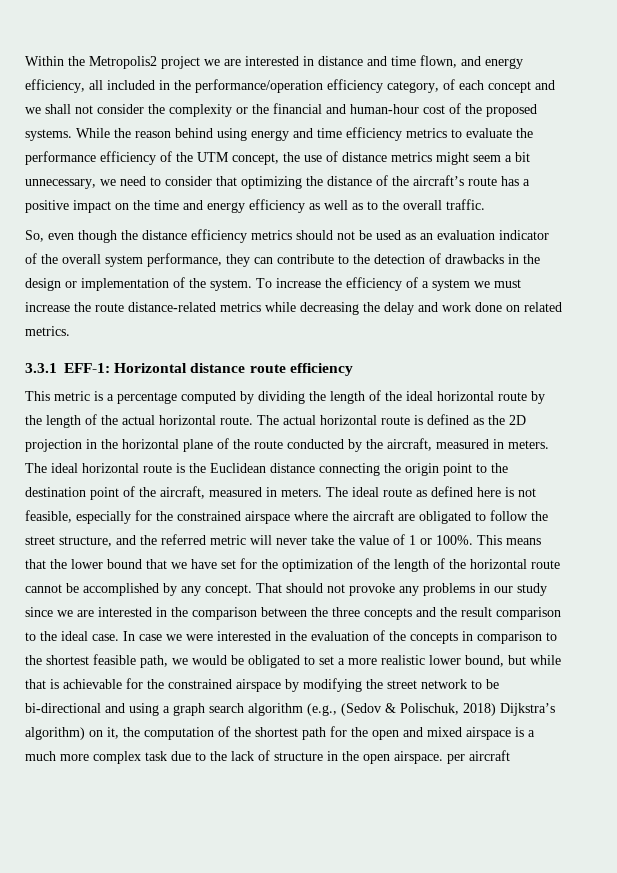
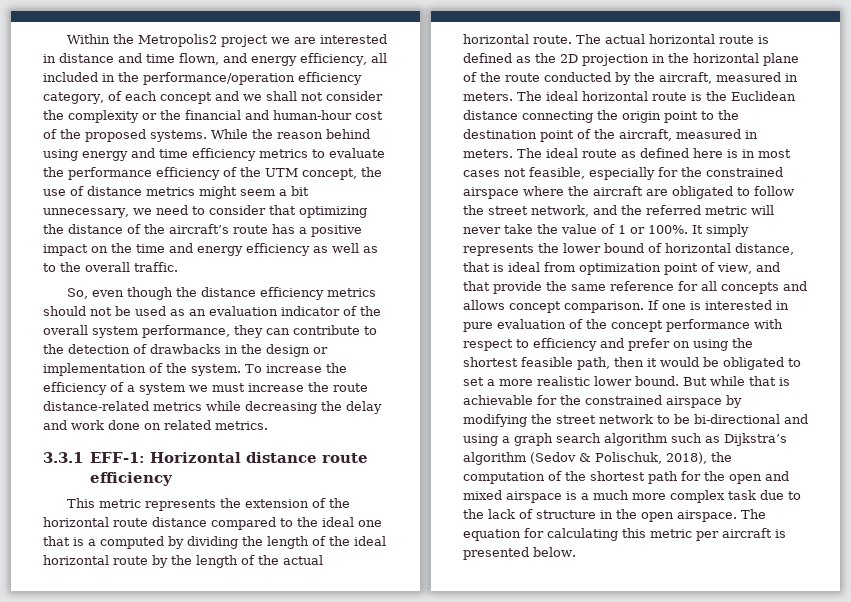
- This metric is a percentage computed by dividing the length of the ideal horizontal route by the length of the actual horizontal route.
+ This metric represents the extension of the horizontal route distance compared to the ideal one that is a computed by dividing the length of the ideal horizontal route by the length of the actual horizontal route.
- The ideal route as defined here is not feasible, especially for the constrained airspace where the aircraft are obligated to follow the street structure, and the referred metric will never take the value of 1 or 100%.
+ The ideal route as defined here is in most cases not feasible, especially for the constrained airspace where the aircraft are obligated to follow the street network, and the referred metric will never take the value of 1 or 100%.
- This means that the lower bound that we have set for the optimization of the length of the horizontal route cannot be accomplished by any concept. That should not provoke any problems in our study since we are interested in the comparison between the three concepts and the result comparison to the ideal case. In case we were interested in the evaluation of the concepts in comparison to the shortest feasible path, we would be obligated to set a more realistic lower bound, but while that is achievable for the constrained airspace by modifying the street network to be bi-directional and using a graph search algorithm (e.g., (Sedov & Polischuk, 2018) Dijkstra’s algorithm) on it, the computation of the shortest path for the open and mixed airspace is a much more complex task due to the lack of structure in the open airspace. per aircraft
+ It simply represents the lower bound of horizontal distance, that is ideal from optimization point of view, and that provide the same reference for all concepts and allows concept comparison. If one is interested in pure evaluation of the concept performance with respect to efficiency and prefer on using the shortest feasible path, then it would be obligated to set a more realistic lower bound. But while that is achievable for the constrained airspace by modifying the street network to be bi-directional and using a graph search algorithm such as Dijkstra’s algorithm (Sedov & Polischuk, 2018), the computation of the shortest path for the open and mixed airspace is a much more complex task due to the lack of structure in the open airspace. The equation for calculating this metric per aircraft is presented below.

